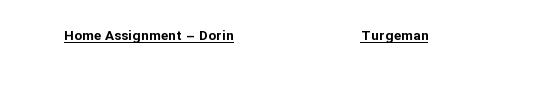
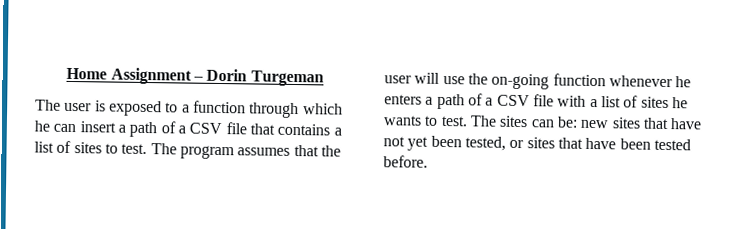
+ The user is exposed to a function through which he can insert a path of a CSV file that contains a list of sites to test. The program assumes that the user will use the on-going function whenever he enters a path of a CSV file with a list of sites he wants to test. The sites can be: new sites that have not yet been tested, or sites that have been tested before.

